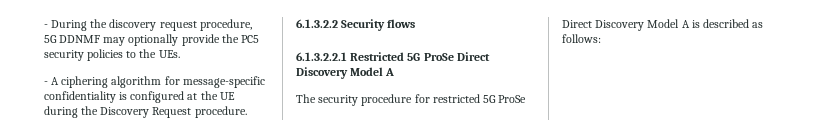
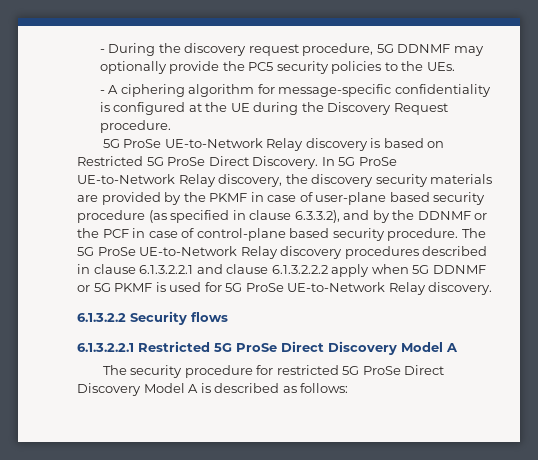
+ 5G ProSe UE-to-Network Relay discovery is based on Restricted 5G ProSe Direct Discovery. In 5G ProSe UE-to-Network Relay discovery, the discovery security materials are provided by the PKMF in case of user-plane based security procedure (as specified in clause 6.3.3.2), and by the DDNMF or the PCF in case of control-plane based security procedure. The 5G ProSe UE-to-Network Relay discovery procedures described in clause 6.1.3.2.2.1 and clause 6.1.3.2.2.2 apply when 5G DDNMF or 5G PKMF is used for 5G ProSe UE-to-Network Relay discovery.

